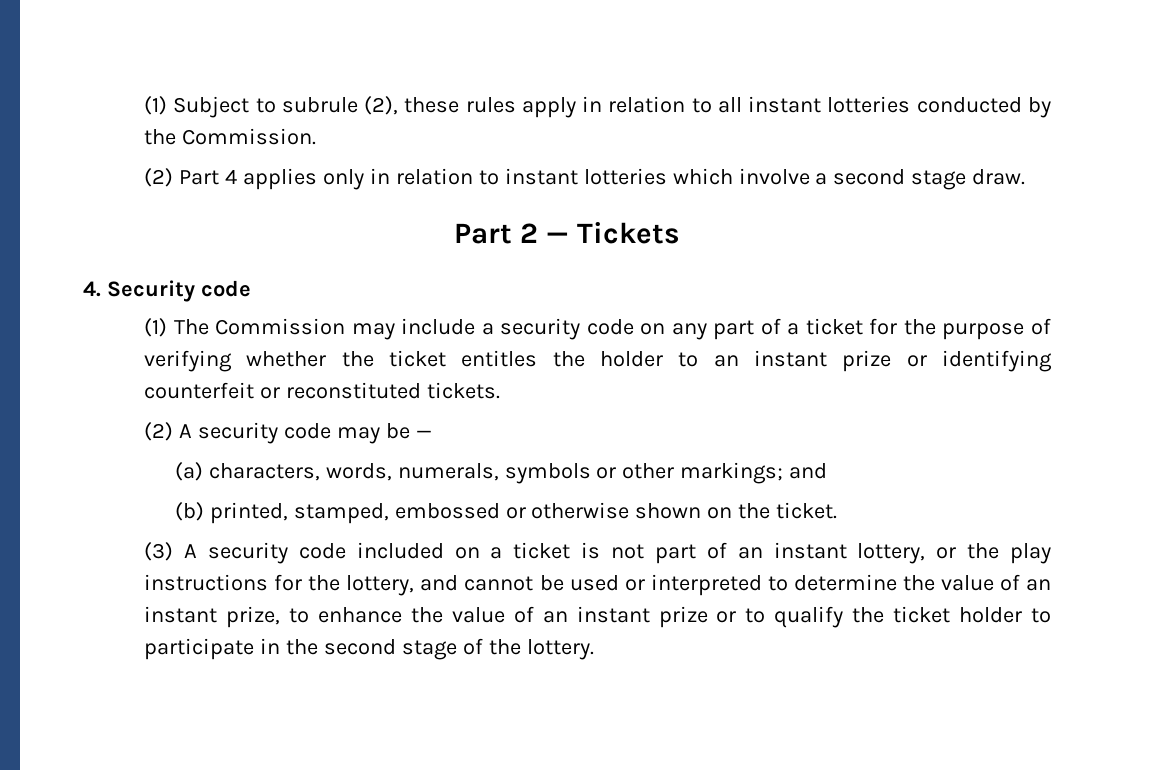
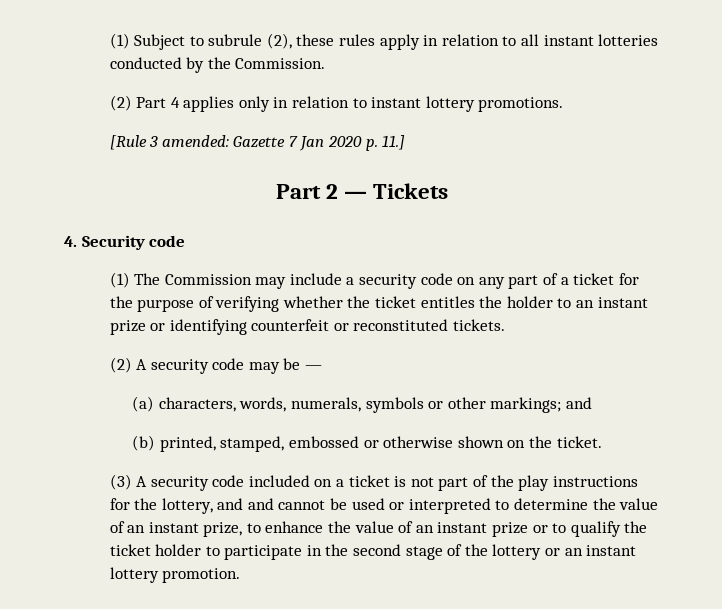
- (2) Part 4 applies only in relation to instant lotteries which involve a second stage draw.
+ (2) Part 4 applies only in relation to instant lottery promotions.
+ [Rule 3 amended: Gazette 7 Jan 2020 p. 11.]
- (3) A security code included on a ticket is not part of an instant lottery, or the play instructions for the lottery, and cannot be used or interpreted to determine the value of an instant prize, to enhance the value of an instant prize or to qualify the ticket holder to participate in the second stage of the lottery.
+ (3) A security code included on a ticket is not part of the play instructions for the lottery, and and cannot be used or interpreted to determine the value of an instant prize, to enhance the value of an instant prize or to qualify the ticket holder to participate in the second stage of the lottery or an instant lottery promotion.

